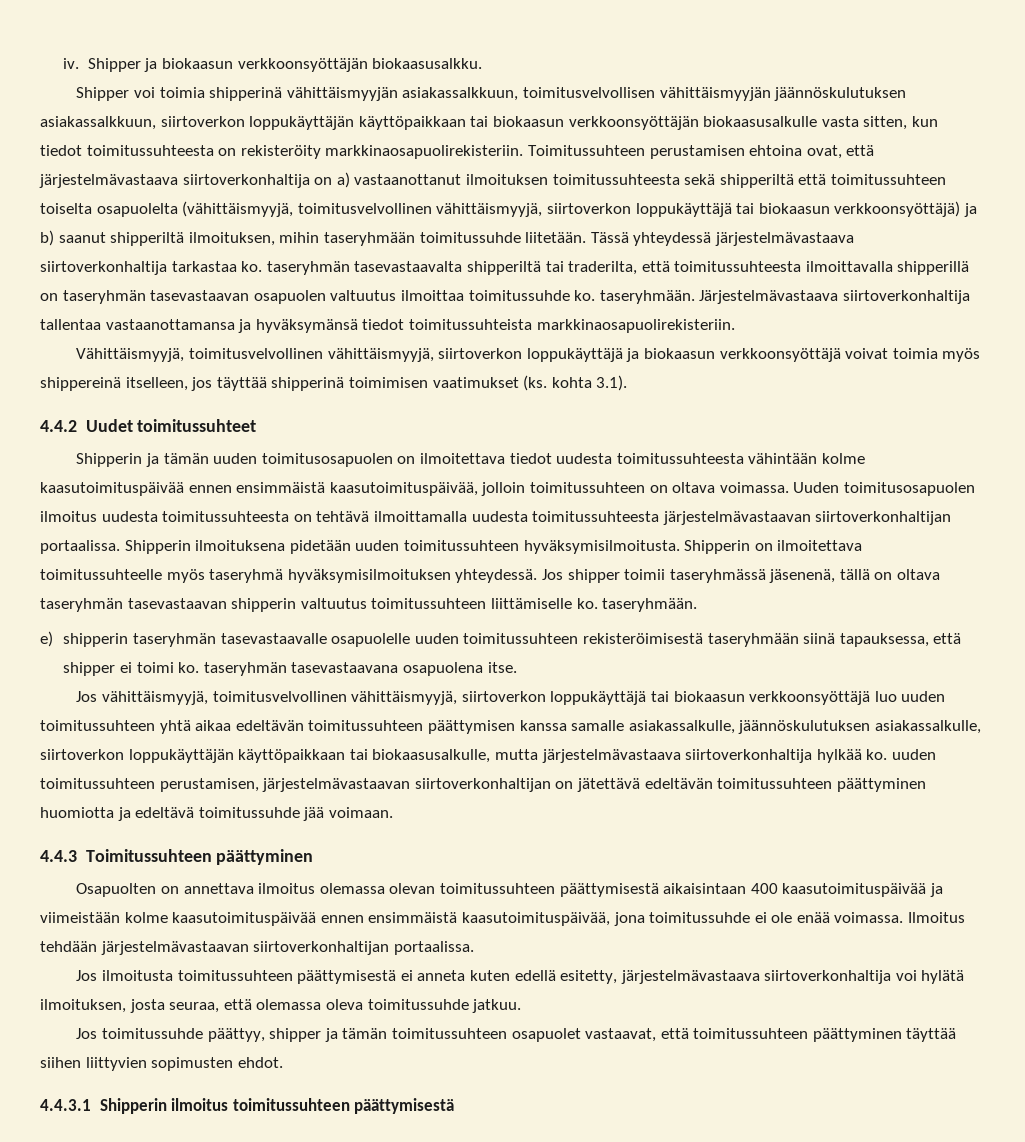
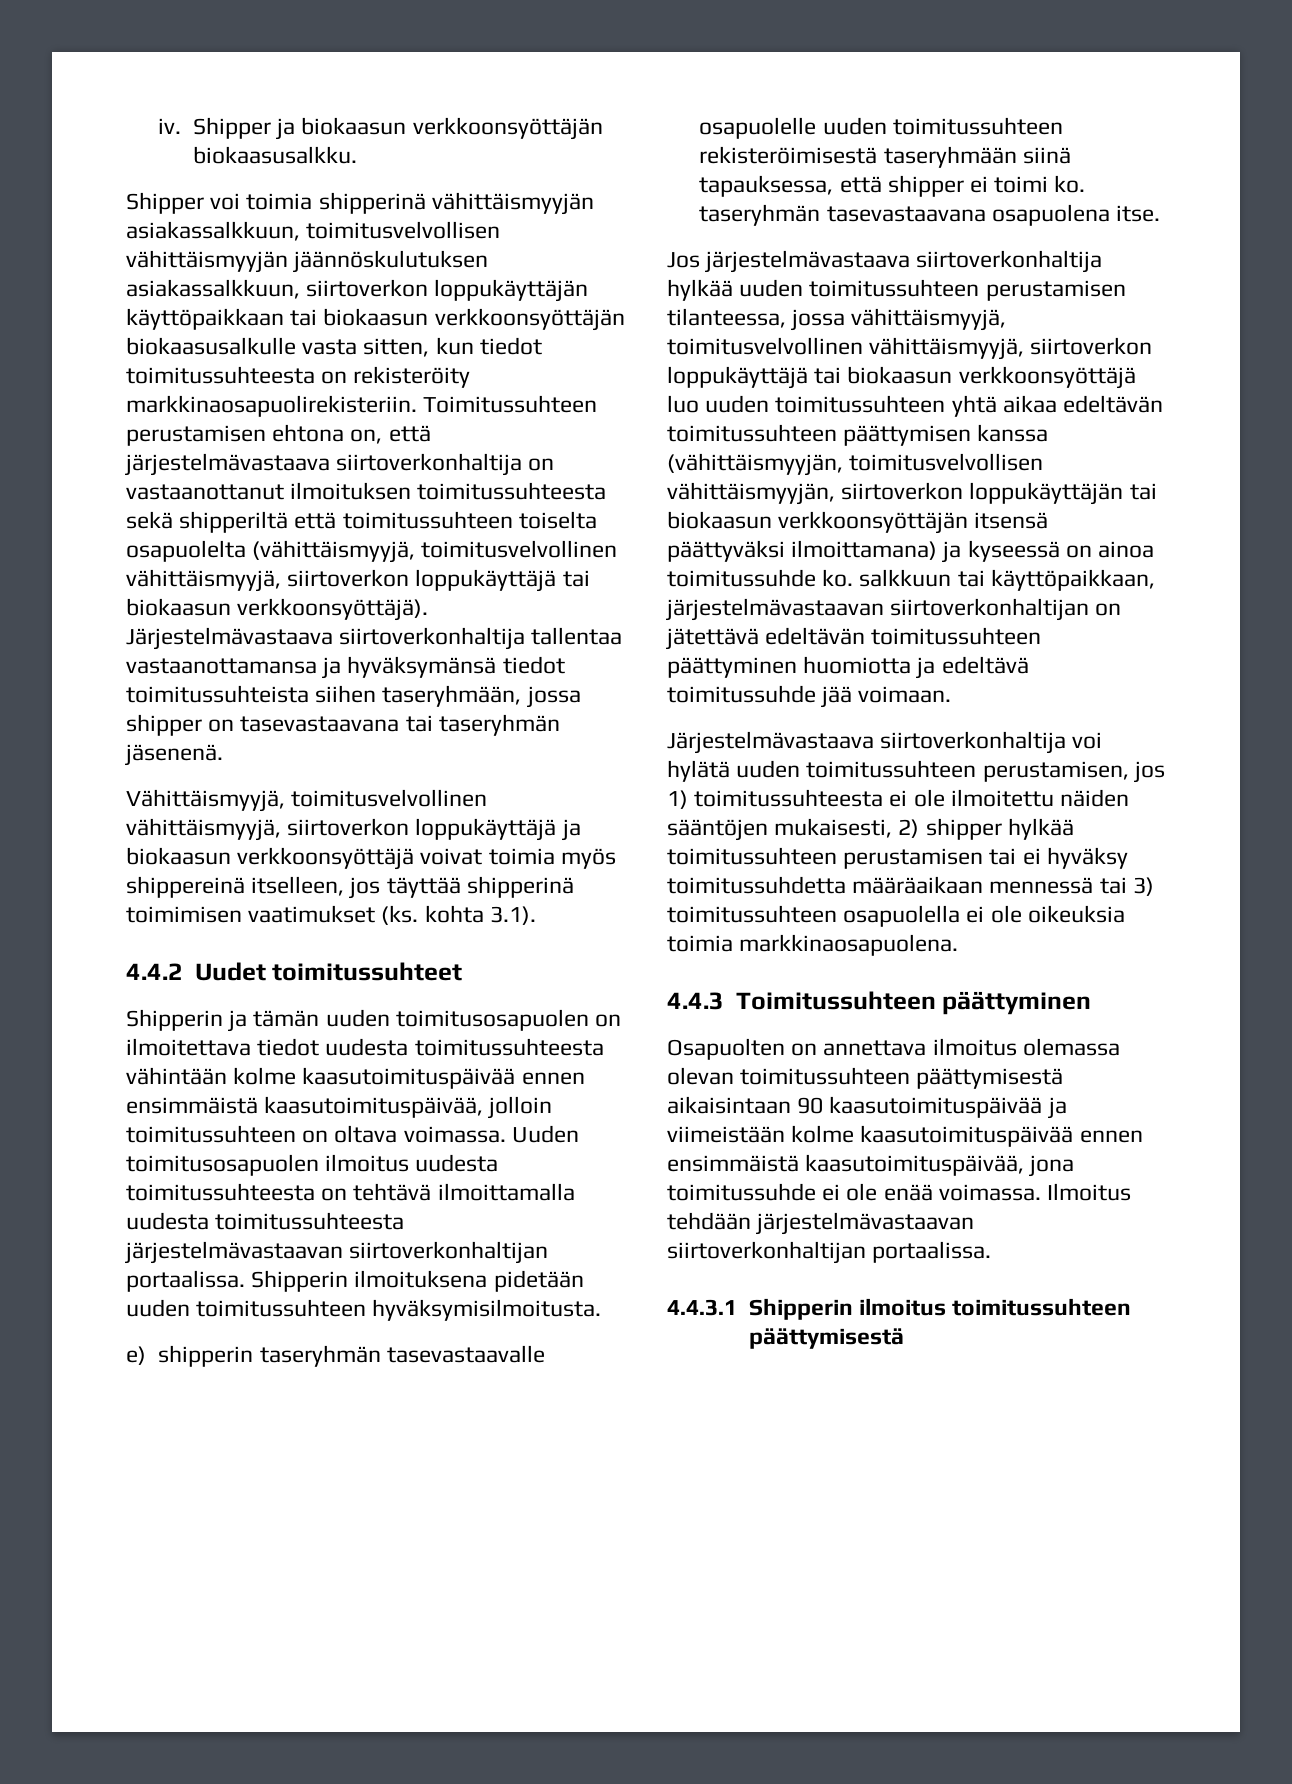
- Toimitussuhteen perustamisen ehtoina ovat, että järjestelmävastaava siirtoverkonhaltija on a) vastaanottanut ilmoituksen toimitussuhteesta sekä shipperiltä että toimitussuhteen toiselta osapuolelta (vähittäismyyjä, toimitusvelvollinen vähittäismyyjä, siirtoverkon loppukäyttäjä tai biokaasun verkkoonsyöttäjä) ja b) saanut shipperiltä ilmoituksen, mihin taseryhmään toimitussuhde liitetään. Tässä yhteydessä järjestelmävastaava siirtoverkonhaltija tarkastaa ko. taseryhmän tasevastaavalta shipperiltä tai traderilta, että toimitussuhteesta ilmoittavalla shipperillä on taseryhmän tasevastaavan osapuolen valtuutus ilmoittaa toimitussuhde ko. taseryhmään.
+ Toimitussuhteen perustamisen ehtona on, että järjestelmävastaava siirtoverkonhaltija on vastaanottanut ilmoituksen toimitussuhteesta sekä shipperiltä että toimitussuhteen toiselta osapuolelta (vähittäismyyjä, toimitusvelvollinen vähittäismyyjä, siirtoverkon loppukäyttäjä tai biokaasun verkkoonsyöttäjä).
- Järjestelmävastaava siirtoverkonhaltija tallentaa vastaanottamansa ja hyväksymänsä tiedot toimitussuhteista markkinaosapuolirekisteriin.
+ Järjestelmävastaava siirtoverkonhaltija tallentaa vastaanottamansa ja hyväksymänsä tiedot toimitussuhteista siihen taseryhmään, jossa shipper on tasevastaavana tai taseryhmän jäsenenä.
- Shipperin on ilmoitettava toimitussuhteelle myös taseryhmä hyväksymisilmoituksen yhteydessä. Jos shipper toimii taseryhmässä jäsenenä, tällä on oltava taseryhmän tasevastaavan shipperin valtuutus toimitussuhteen liittämiselle ko. taseryhmään.
- Jos vähittäismyyjä, toimitusvelvollinen vähittäismyyjä, siirtoverkon loppukäyttäjä tai biokaasun verkkoonsyöttäjä luo uuden toimitussuhteen yhtä aikaa edeltävän toimitussuhteen päättymisen kanssa samalle asiakassalkulle, jäännöskulutuksen asiakassalkulle, siirtoverkon loppukäyttäjän käyttöpaikkaan tai biokaasusalkulle, mutta järjestelmävastaava siirtoverkonhaltija hylkää ko. uuden toimitussuhteen perustamisen, järjestelmävastaavan siirtoverkonhaltijan on jätettävä edeltävän toimitussuhteen päättyminen huomiotta ja edeltävä toimitussuhde jää voimaan.
+ Jos järjestelmävastaava siirtoverkonhaltija hylkää uuden toimitussuhteen perustamisen tilanteessa, jossa vähittäismyyjä, toimitusvelvollinen vähittäismyyjä, siirtoverkon loppukäyttäjä tai biokaasun verkkoonsyöttäjä luo uuden toimitussuhteen yhtä aikaa edeltävän toimitussuhteen päättymisen kanssa (vähittäismyyjän, toimitusvelvollisen vähittäismyyjän, siirtoverkon loppukäyttäjän tai biokaasun verkkoonsyöttäjän itsensä päättyväksi ilmoittamana) ja kyseessä on ainoa toimitussuhde ko. salkkuun tai käyttöpaikkaan, järjestelmävastaavan siirtoverkonhaltijan on jätettävä edeltävän toimitussuhteen päättyminen huomiotta ja edeltävä toimitussuhde jää voimaan.
+ Järjestelmävastaava siirtoverkonhaltija voi hylätä uuden toimitussuhteen perustamisen, jos 1) toimitussuhteesta ei ole ilmoitettu näiden sääntöjen mukaisesti, 2) shipper hylkää toimitussuhteen perustamisen tai ei hyväksy toimitussuhdetta määräaikaan mennessä tai 3) toimitussuhteen osapuolella ei ole oikeuksia toimia markkinaosapuolena.
- Osapuolten on annettava ilmoitus olemassa olevan toimitussuhteen päättymisestä aikaisintaan 400 kaasutoimituspäivää ja viimeistään kolme kaasutoimituspäivää ennen ensimmäistä kaasutoimituspäivää, jona toimitussuhde ei ole enää voimassa.
+ Osapuolten on annettava ilmoitus olemassa olevan toimitussuhteen päättymisestä aikaisintaan 90 kaasutoimituspäivää ja viimeistään kolme kaasutoimituspäivää ennen ensimmäistä kaasutoimituspäivää, jona toimitussuhde ei ole enää voimassa.
- Jos ilmoitusta toimitussuhteen päättymisestä ei anneta kuten edellä esitetty, järjestelmävastaava siirtoverkonhaltija voi hylätä ilmoituksen, josta seuraa, että olemassa oleva toimitussuhde jatkuu.
- Jos toimitussuhde päättyy, shipper ja tämän toimitussuhteen osapuolet vastaavat, että toimitussuhteen päättyminen täyttää siihen liittyvien sopimusten ehdot.

